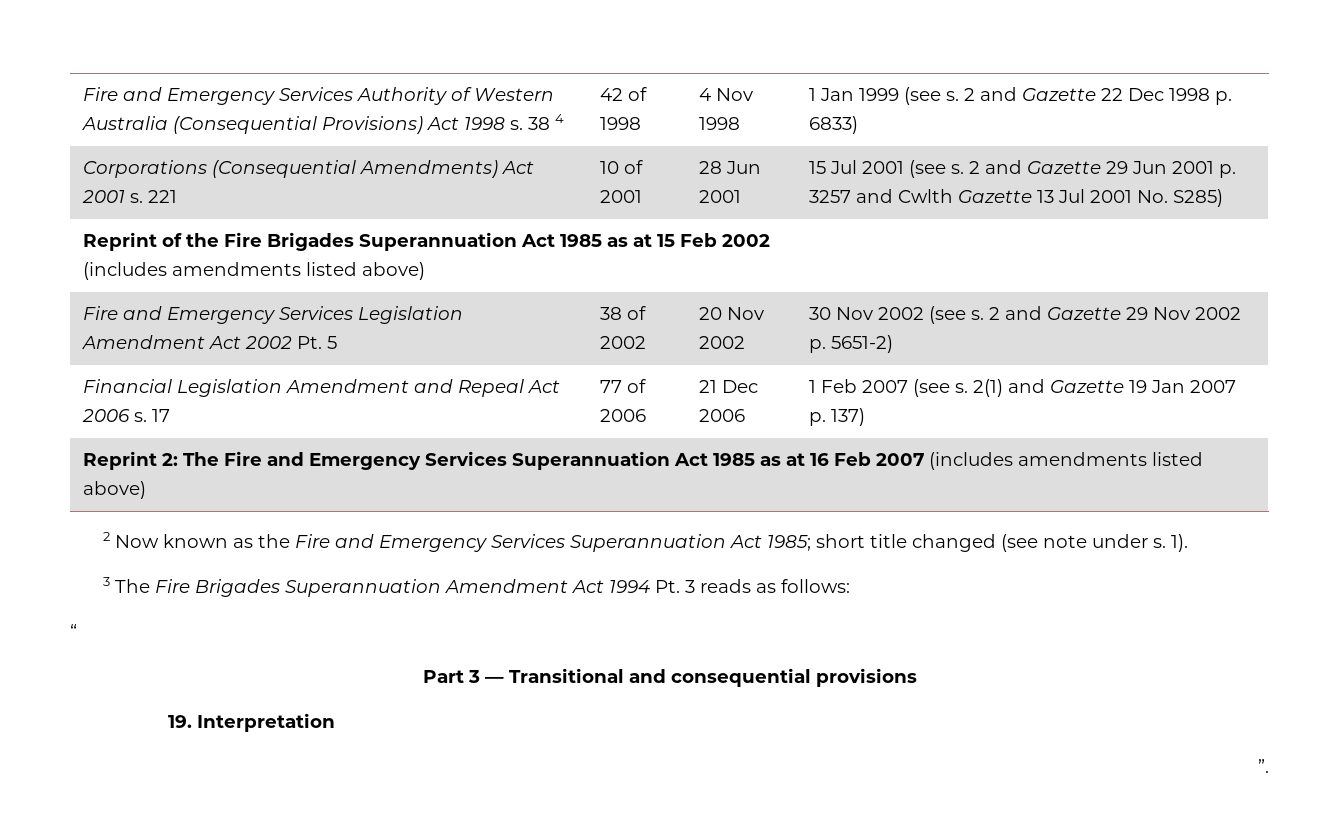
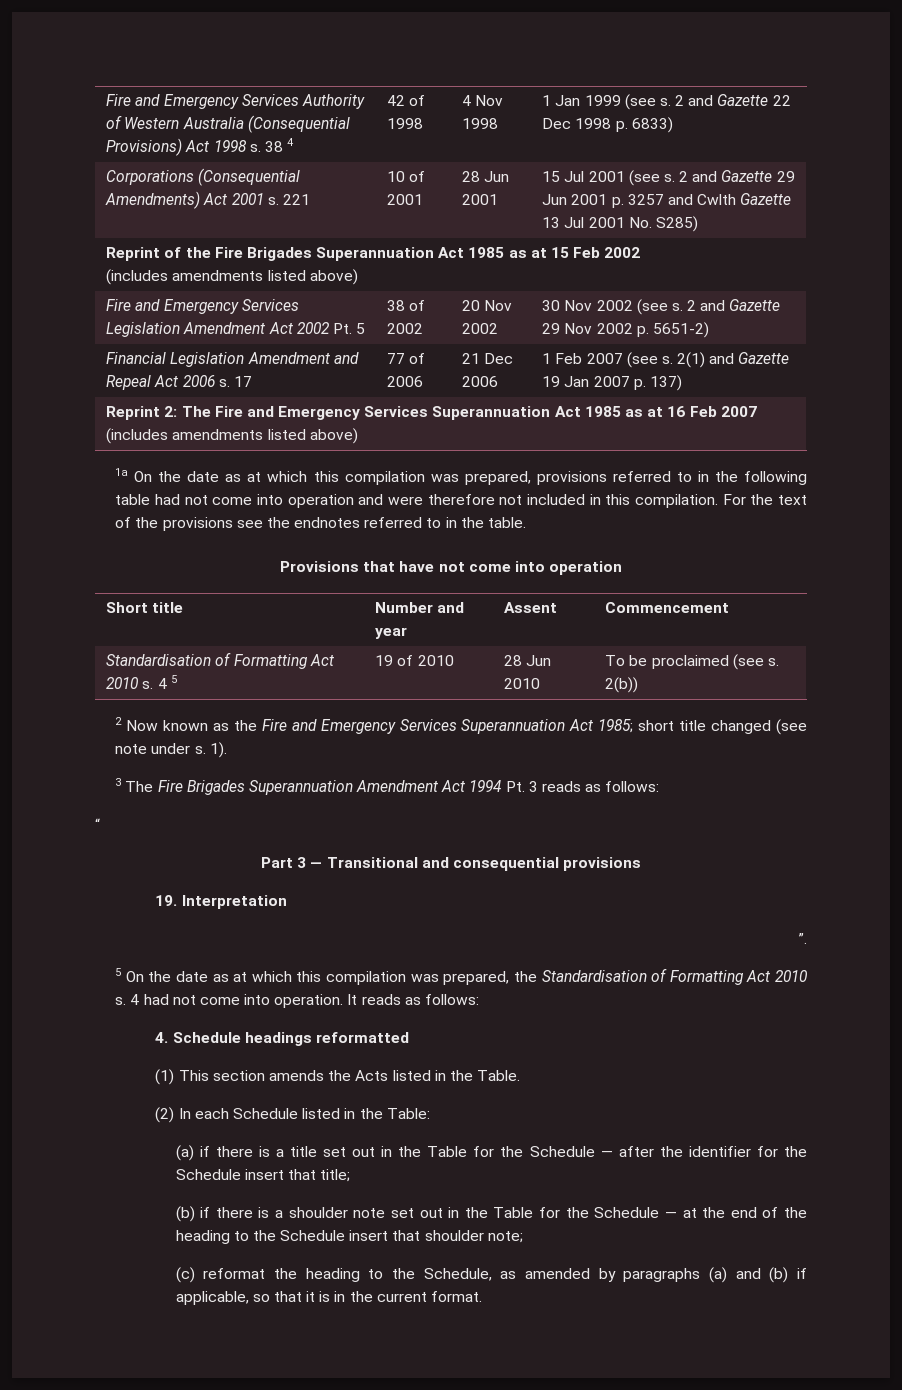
+ 1a On the date as at which this compilation was prepared, provisions referred to in the following table had not come into operation and were therefore not included in this compilation. For the text of the provisions see the endnotes referred to in the table.
+ Provisions that have not come into operation
+ Short title | Number and year | Assent | Commencement
+ Standardisation of Formatting Act 2010 s. 4 5 | 19 of 2010 | 28 Jun 2010 | To be proclaimed (see s. 2(b))
+ 5 On the date as at which this compilation was prepared, the Standardisation of Formatting Act 2010 s. 4 had not come into operation. It reads as follows:
+ 4. Schedule headings reformatted
+ (1) This section amends the Acts listed in the Table.
+ (2) In each Schedule listed in the Table:
+ (a) if there is a title set out in the Table for the Schedule — after the identifier for the Schedule insert that title;
+ (b) if there is a shoulder note set out in the Table for the Schedule — at the end of the heading to the Schedule insert that shoulder note;
+ (c) reformat the heading to the Schedule, as amended by paragraphs (a) and (b) if applicable, so that it is in the current format.

